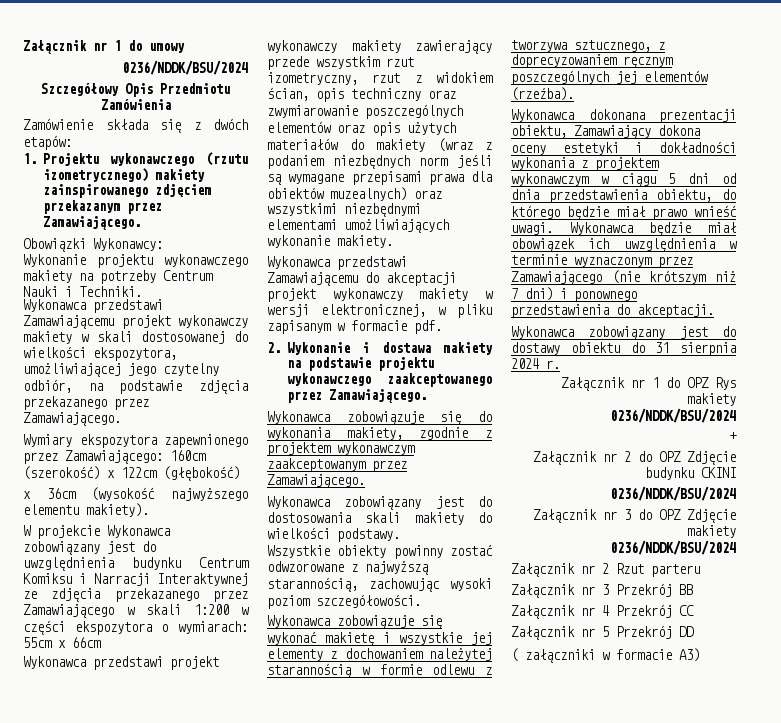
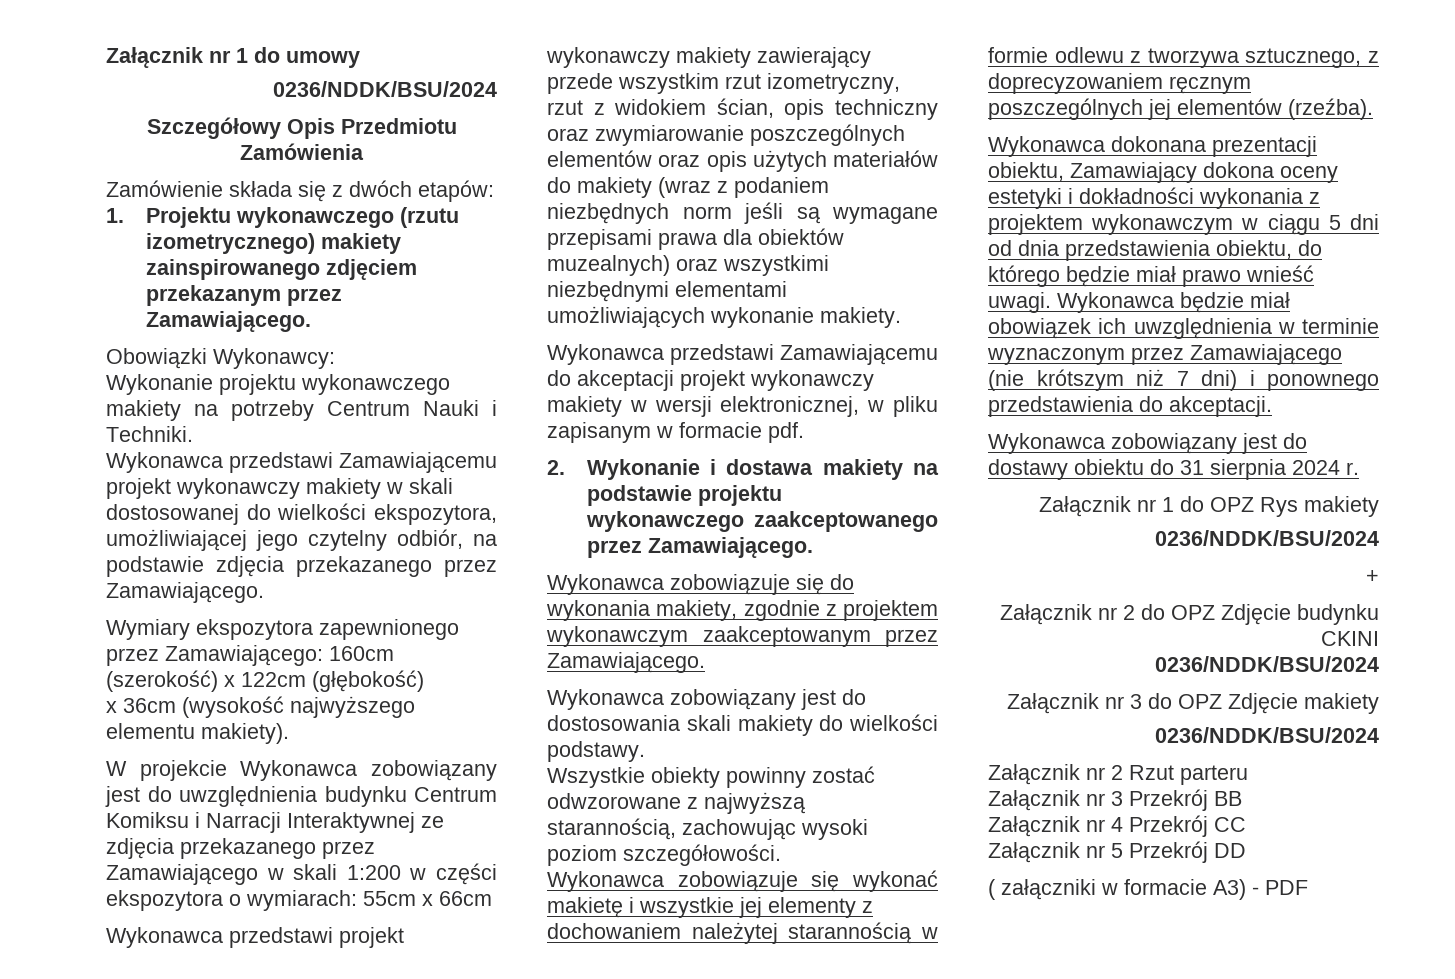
- ( załączniki w formacie A3)
+ ( załączniki w formacie A3) - PDF

